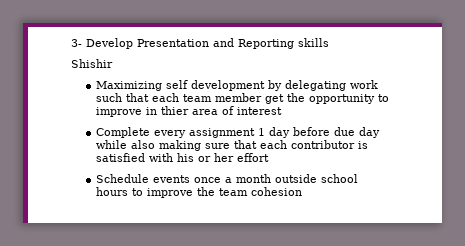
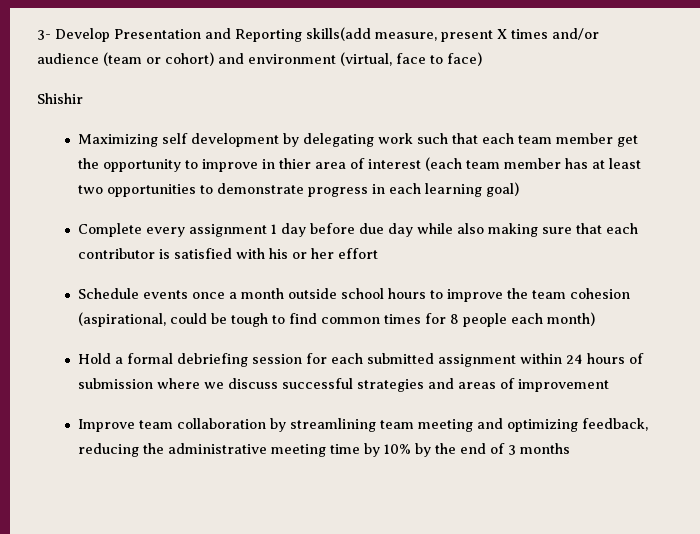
- 3- Develop Presentation and Reporting skills
+ 3- Develop Presentation and Reporting skills(add measure, present X times and/or audience (team or cohort) and environment (virtual, face to face)
- Maximizing self development by delegating work such that each team member get the opportunity to improve in thier area of interest
+ Maximizing self development by delegating work such that each team member get the opportunity to improve in thier area of interest (each team member has at least two opportunities to demonstrate progress in each learning goal)
- Schedule events once a month outside school hours to improve the team cohesion
+ Schedule events once a month outside school hours to improve the team cohesion (aspirational, could be tough to find common times for 8 people each month)
+ Hold a formal debriefing session for each submitted assignment within 24 hours of submission where we discuss successful strategies and areas of improvement
+ Improve team collaboration by streamlining team meeting and optimizing feedback, reducing the administrative meeting time by 10% by the end of 3 months

